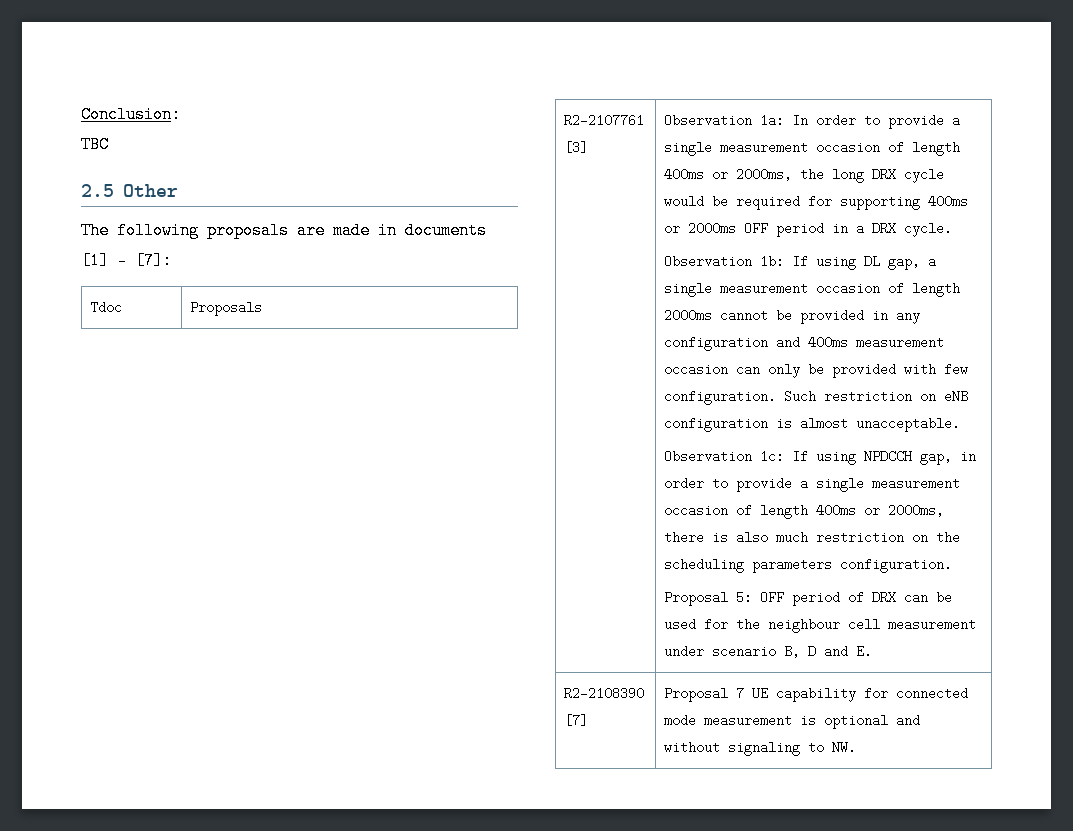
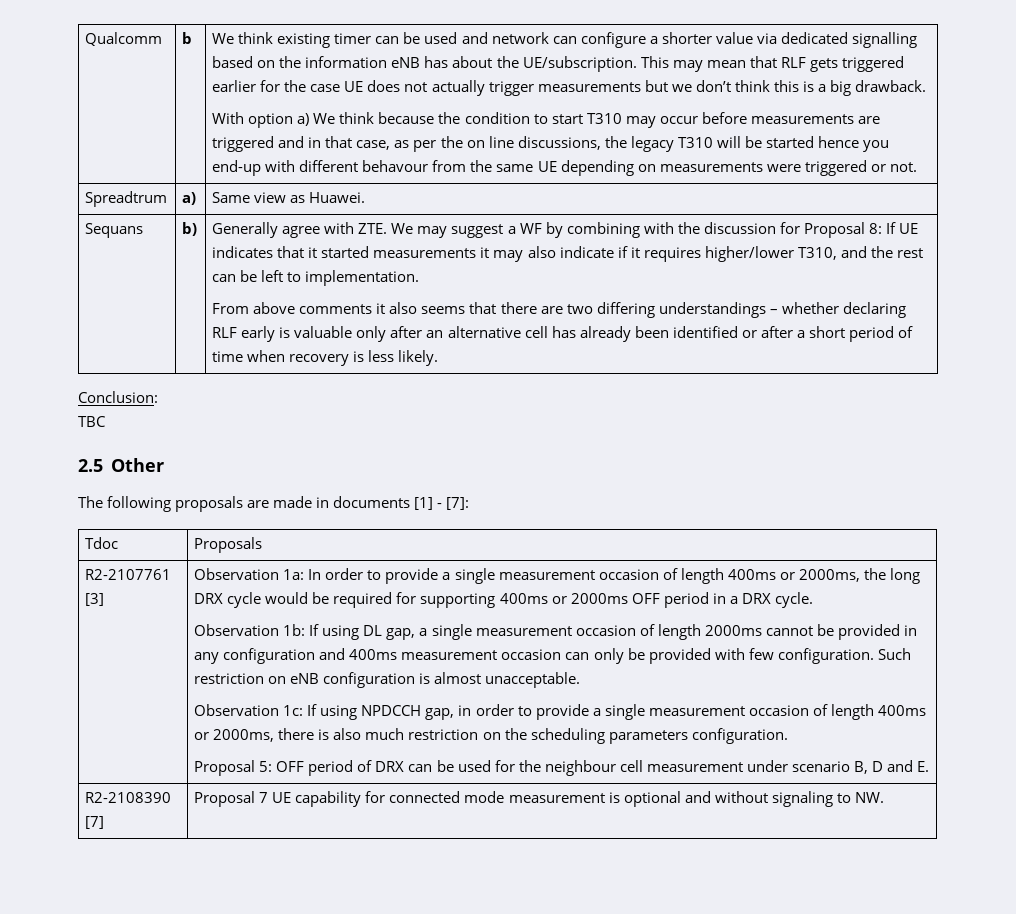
+ Qualcomm | b | We think existing timer can be used and network can configure a shorter value via dedicated signalling based on the information eNB has about the UE/subscription. This may mean that RLF gets triggered earlier for the case UE does not actually trigger measurements but we don’t think this is a big drawback.
+ With option a) We think because the condition to start T310 may occur before measurements are triggered and in that case, as per the on line discussions, the legacy T310 will be started hence you end-up with different behavour from the same UE depending on measurements were triggered or not.
+ Spreadtrum | a) | Same view as Huawei.
+ Sequans | b) | Generally agree with ZTE. We may suggest a WF by combining with the discussion for Proposal 8: If UE indicates that it started measurements it may also indicate if it requires higher/lower T310, and the rest can be left to implementation.
+ From above comments it also seems that there are two differing understandings – whether declaring RLF early is valuable only after an alternative cell has already been identified or after a short period of time when recovery is less likely.

